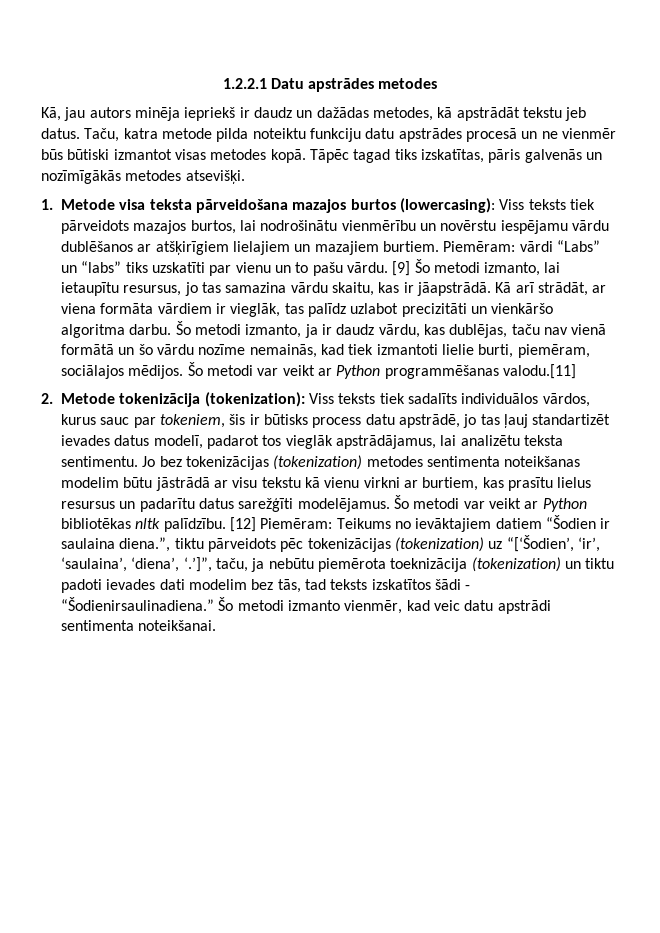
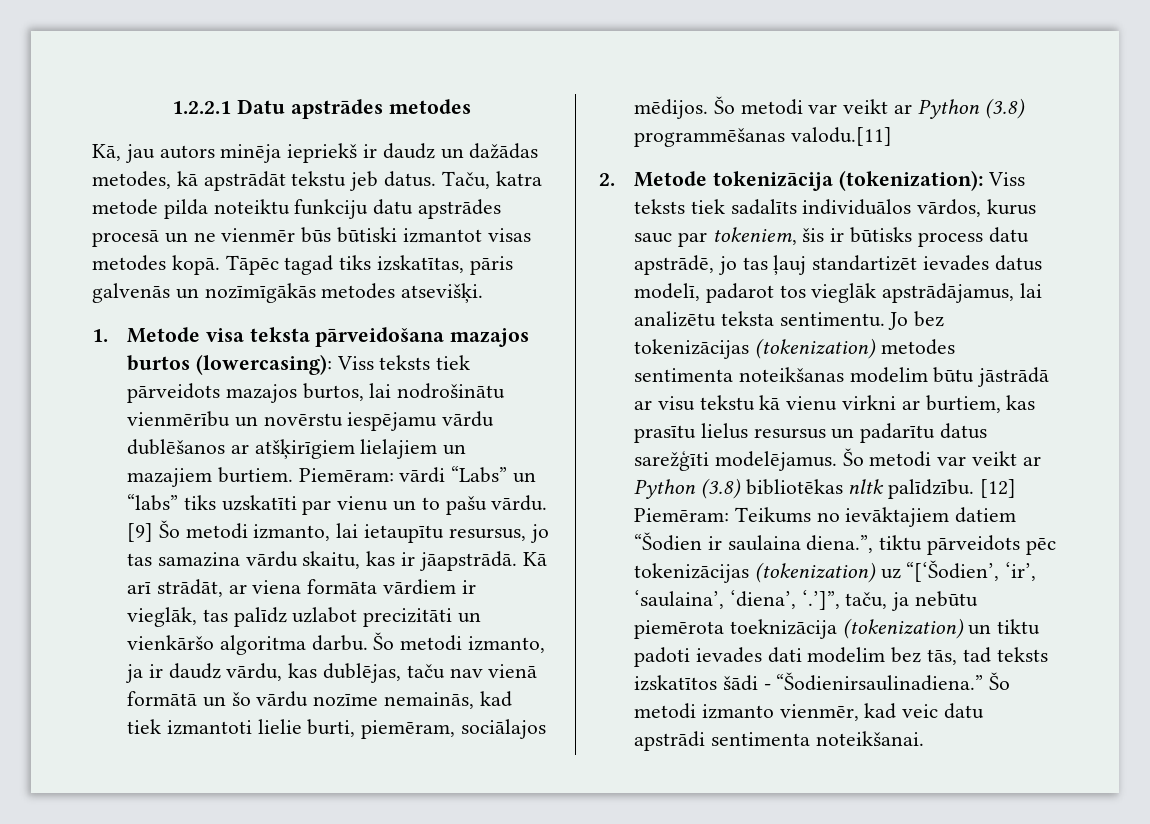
- Šo metodi var veikt ar Python programmēšanas valodu.[11]
+ Šo metodi var veikt ar Python (3.8) programmēšanas valodu.[11]
- Šo metodi var veikt ar Python bibliotēkas nltk palīdzību.
+ Šo metodi var veikt ar Python (3.8) bibliotēkas nltk palīdzību.

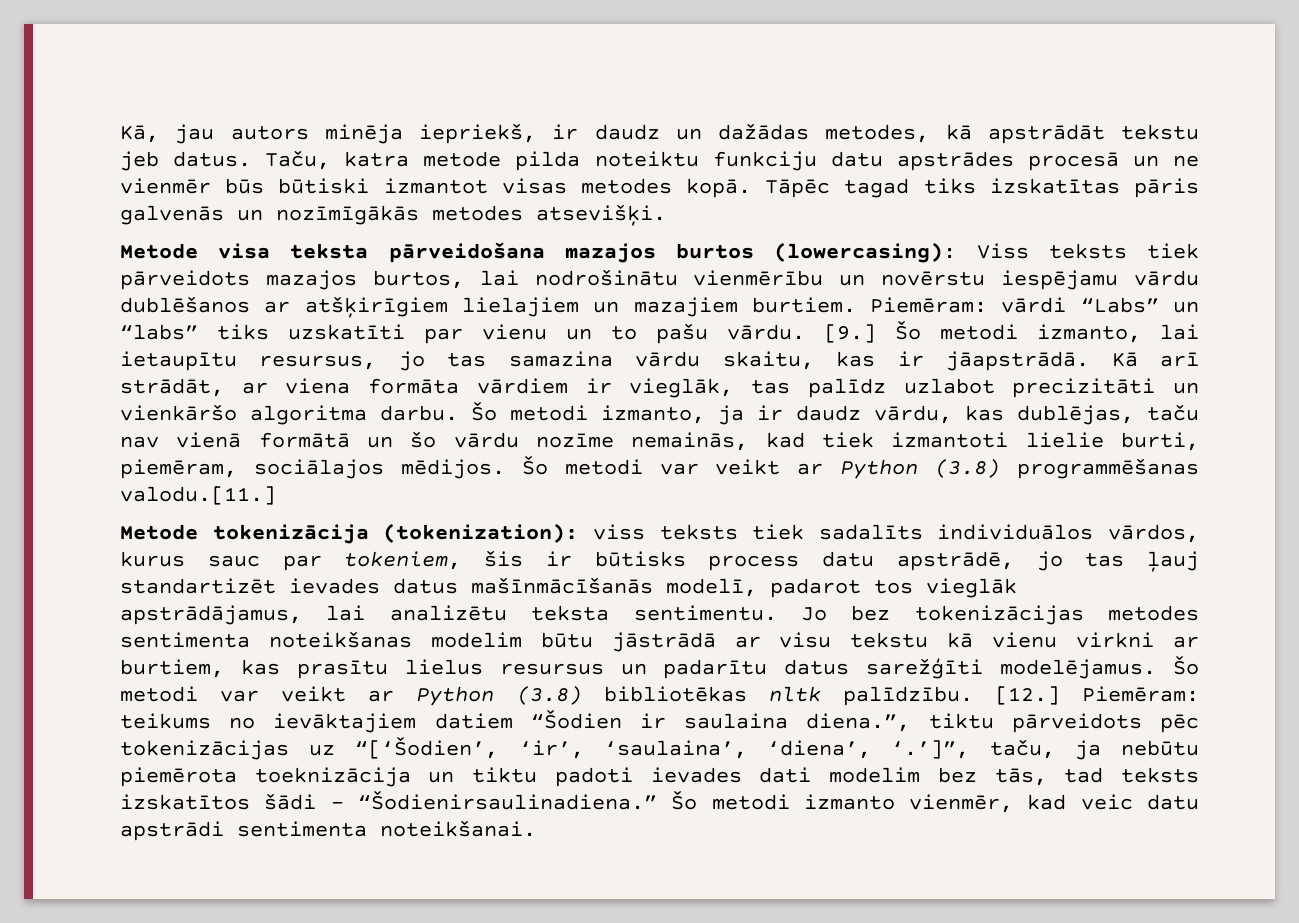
- 1.2.2.1 Datu apstrādes metodes
- Kā, jau autors minēja iepriekš ir daudz un dažādas metodes, kā apstrādāt tekstu jeb datus.
+ Kā, jau autors minēja iepriekš, ir daudz un dažādas metodes, kā apstrādāt tekstu jeb datus.
- Tāpēc tagad tiks izskatītas, pāris galvenās un nozīmīgākās metodes atsevišķi.
+ Tāpēc tagad tiks izskatītas pāris galvenās un nozīmīgākās metodes atsevišķi.
- 1. Metode visa teksta pārveidošana mazajos burtos (lowercasing): Viss teksts tiek pārveidots mazajos burtos, lai nodrošinātu vienmērību un novērstu iespējamu vārdu dublēšanos ar atšķirīgiem lielajiem un mazajiem burtiem.
+ Metode visa teksta pārveidošana mazajos burtos (lowercasing): Viss teksts tiek pārveidots mazajos burtos, lai nodrošinātu vienmērību un novērstu iespējamu vārdu dublēšanos ar atšķirīgiem lielajiem un mazajiem burtiem.
- [9] Šo metodi izmanto, lai ietaupītu resursus, jo tas samazina vārdu skaitu, kas ir jāapstrādā.
+ [9.] Šo metodi izmanto, lai ietaupītu resursus, jo tas samazina vārdu skaitu, kas ir jāapstrādā.
- Šo metodi var veikt ar Python (3.8) programmēšanas valodu.[11]
- 2. Metode tokenizācija (tokenization): Viss teksts tiek sadalīts individuālos vārdos, kurus sauc par tokeniem, šis ir būtisks process datu apstrādē, jo tas ļauj standartizēt ievades datus modelī, padarot tos vieglāk apstrādājamus, lai analizētu teksta sentimentu.
+ Šo metodi var veikt ar Python (3.8) programmēšanas valodu.[11.]
+ Metode tokenizācija (tokenization): viss teksts tiek sadalīts individuālos vārdos, kurus sauc par tokeniem, šis ir būtisks process datu apstrādē, jo tas ļauj standartizēt ievades datus mašīnmācīšanās modelī, padarot tos vieglāk apstrādājamus, lai analizētu teksta sentimentu.
- Jo bez tokenizācijas (tokenization) metodes sentimenta noteikšanas modelim būtu jāstrādā ar visu tekstu kā vienu virkni ar burtiem, kas prasītu lielus resursus un padarītu datus sarežģīti modelējamus.
+ Jo bez tokenizācijas metodes sentimenta noteikšanas modelim būtu jāstrādā ar visu tekstu kā vienu virkni ar burtiem, kas prasītu lielus resursus un padarītu datus sarežģīti modelējamus.
- [12] Piemēram: Teikums no ievāktajiem datiem “Šodien ir saulaina diena.”, tiktu pārveidots pēc tokenizācijas (tokenization) uz “[‘Šodien’, ‘ir’, ‘saulaina’, ‘diena’, ‘.’]”, taču, ja nebūtu piemērota toeknizācija (tokenization) un tiktu padoti ievades dati modelim bez tās, tad teksts izskatītos šādi - “Šodienirsaulinadiena.”
+ [12.] Piemēram: teikums no ievāktajiem datiem “Šodien ir saulaina diena.”, tiktu pārveidots pēc tokenizācijas uz “[‘Šodien’, ‘ir’, ‘saulaina’, ‘diena’, ‘.’]”, taču, ja nebūtu piemērota toeknizācija un tiktu padoti ievades dati modelim bez tās, tad teksts izskatītos šādi - “Šodienirsaulinadiena.”

